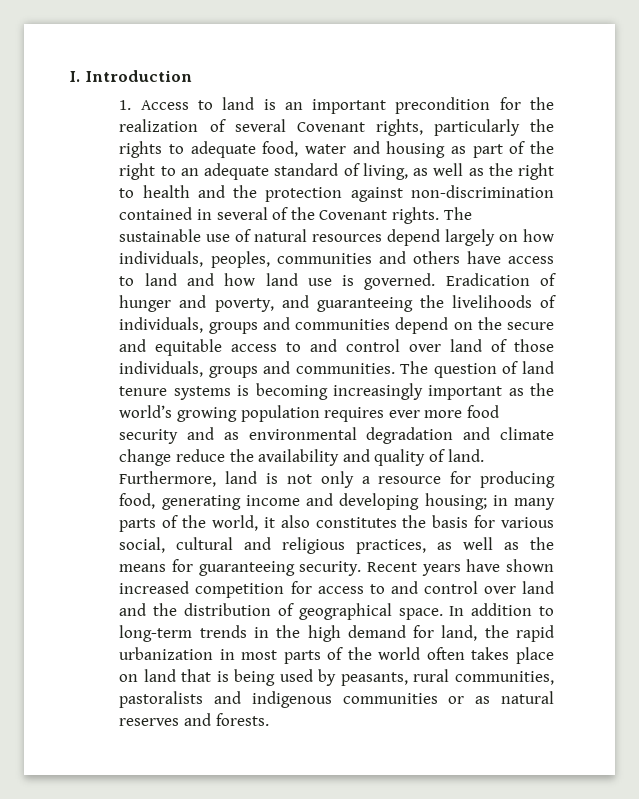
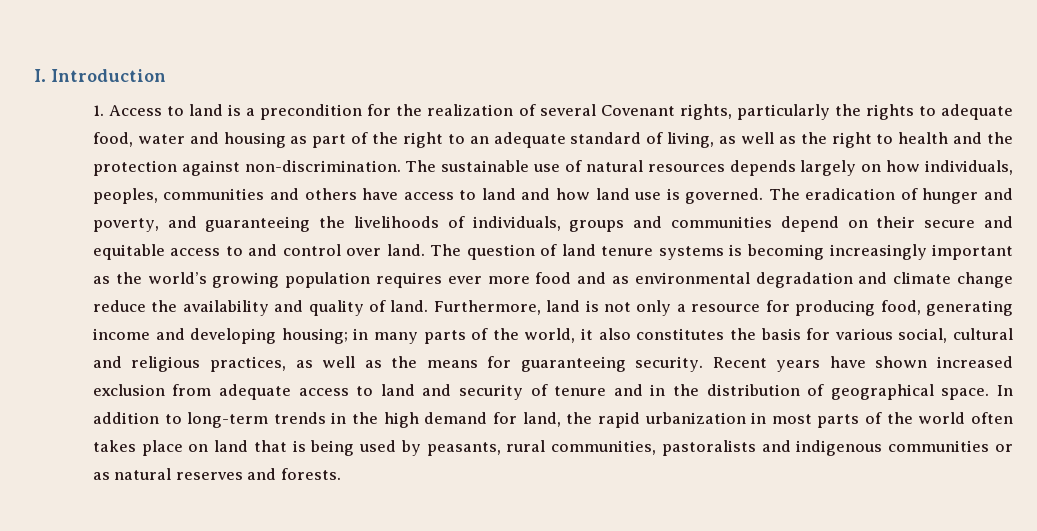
- 1. Access to land is an important precondition for the realization of several Covenant rights, particularly the rights to adequate food, water and housing as part of the right to an adequate standard of living, as well as the right to health and the protection against non-discrimination contained in several of the Covenant rights.
+ 1. Access to land is a precondition for the realization of several Covenant rights, particularly the rights to adequate food, water and housing as part of the right to an adequate standard of living, as well as the right to health and the protection against non-discrimination.
- The sustainable use of natural resources depend largely on how individuals, peoples, communities and others have access to land and how land use is governed.
+ The sustainable use of natural resources depends largely on how individuals, peoples, communities and others have access to land and how land use is governed.
- Eradication of hunger and poverty, and guaranteeing the livelihoods of individuals, groups and communities depend on the secure and equitable access to and control over land of those individuals, groups and communities.
+ The eradication of hunger and poverty, and guaranteeing the livelihoods of individuals, groups and communities depend on their secure and equitable access to and control over land.
- The question of land tenure systems is becoming increasingly important as the world’s growing population requires ever more food security and as environmental degradation and climate change reduce the availability and quality of land.
+ The question of land tenure systems is becoming increasingly important as the world’s growing population requires ever more food and as environmental degradation and climate change reduce the availability and quality of land.
- Recent years have shown increased competition for access to and control over land and the distribution of geographical space.
+ Recent years have shown increased exclusion from adequate access to land and security of tenure and in the distribution of geographical space.

